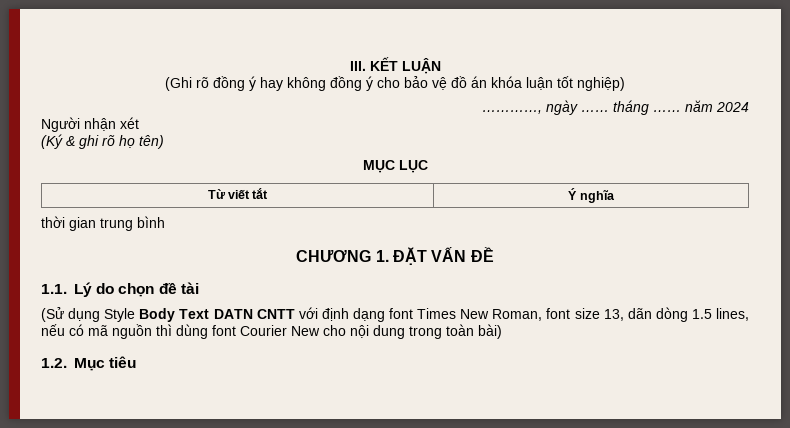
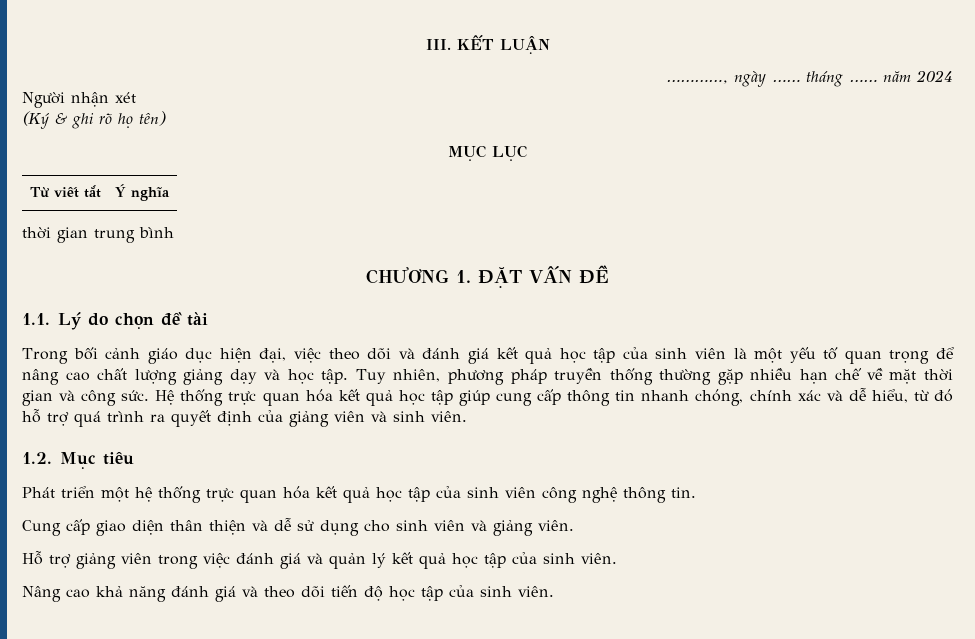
- (Ghi rõ đồng ý hay không đồng ý cho bảo vệ đồ án khóa luận tốt nghiệp)
- (Sử dụng Style Body Text DATN CNTT với định dạng font Times New Roman, font size 13, dãn dòng 1.5 lines, nếu có mã nguồn thì dùng font Courier New cho nội dung trong toàn bài)
+ Trong bối cảnh giáo dục hiện đại, việc theo dõi và đánh giá kết quả học tập của sinh viên là một yếu tố quan trọng để nâng cao chất lượng giảng dạy và học tập. Tuy nhiên, phương pháp truyền thống thường gặp nhiều hạn chế về mặt thời gian và công sức. Hệ thống trực quan hóa kết quả học tập giúp cung cấp thông tin nhanh chóng, chính xác và dễ hiểu, từ đó hỗ trợ quá trình ra quyết định của giảng viên và sinh viên.
  1.2. Mục tiêu
+ Phát triển một hệ thống trực quan hóa kết quả học tập của sinh viên công nghệ thông tin.
+ Cung cấp giao diện thân thiện và dễ sử dụng cho sinh viên và giảng viên.
+ Hỗ trợ giảng viên trong việc đánh giá và quản lý kết quả học tập của sinh viên.
+ Nâng cao khả năng đánh giá và theo dõi tiến độ học tập của sinh viên.

